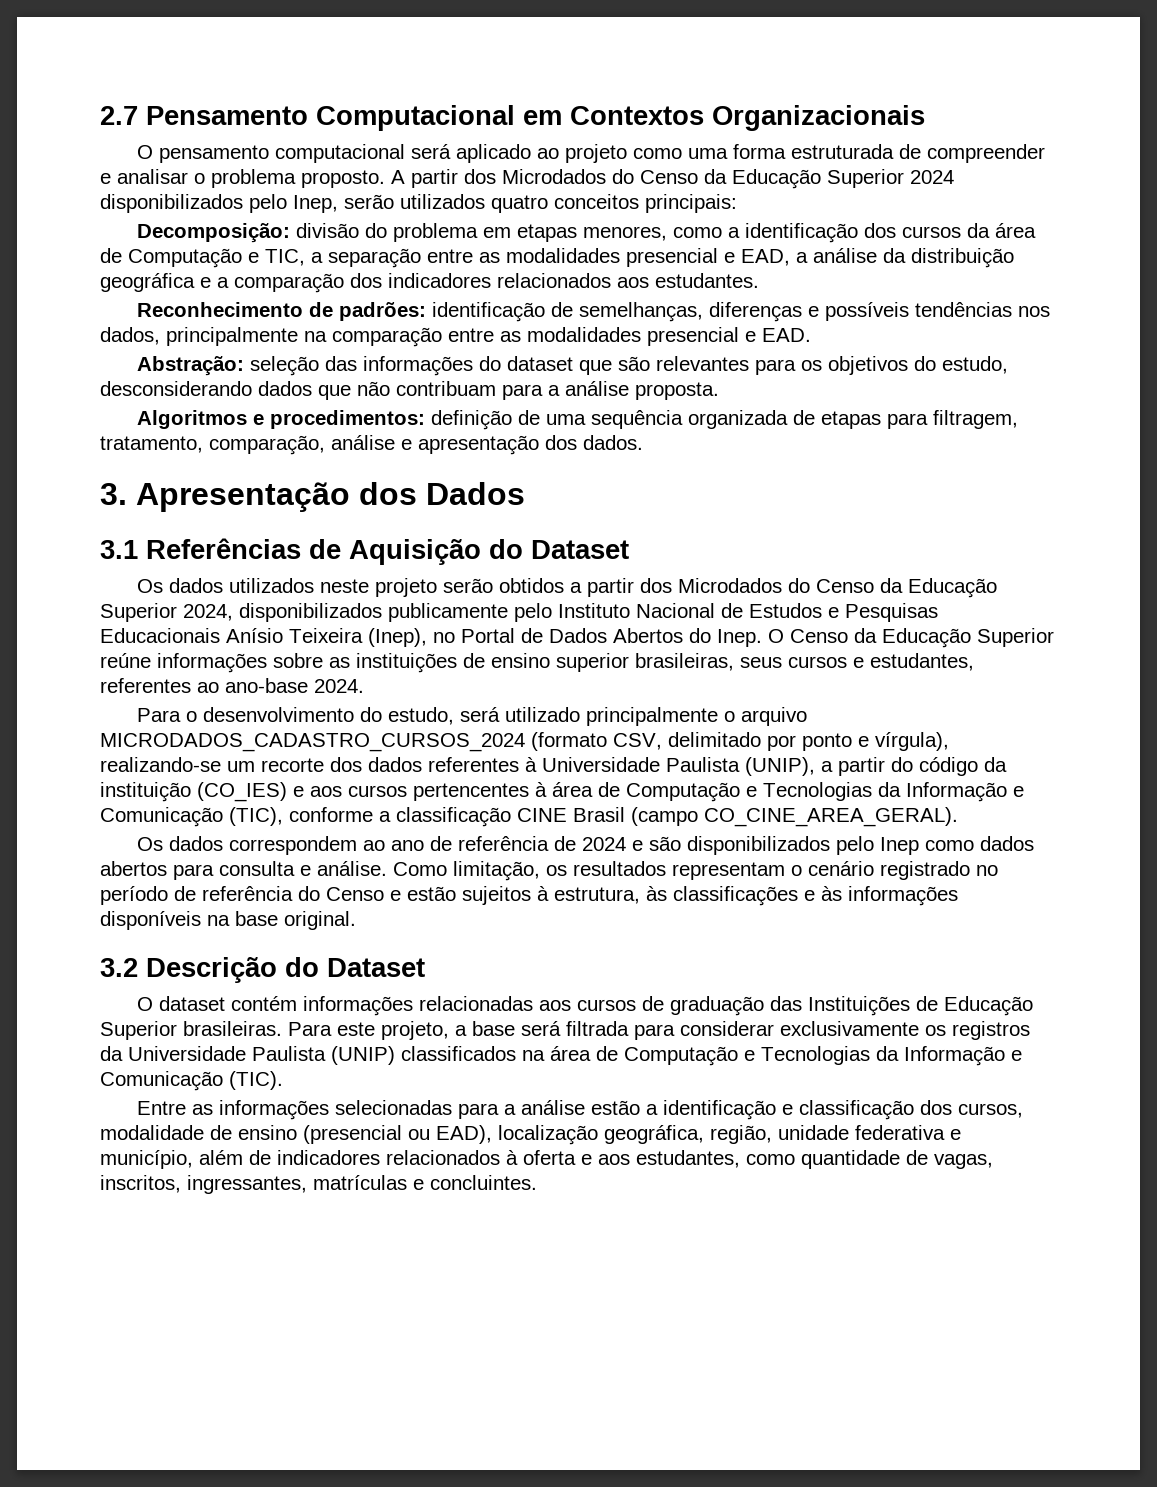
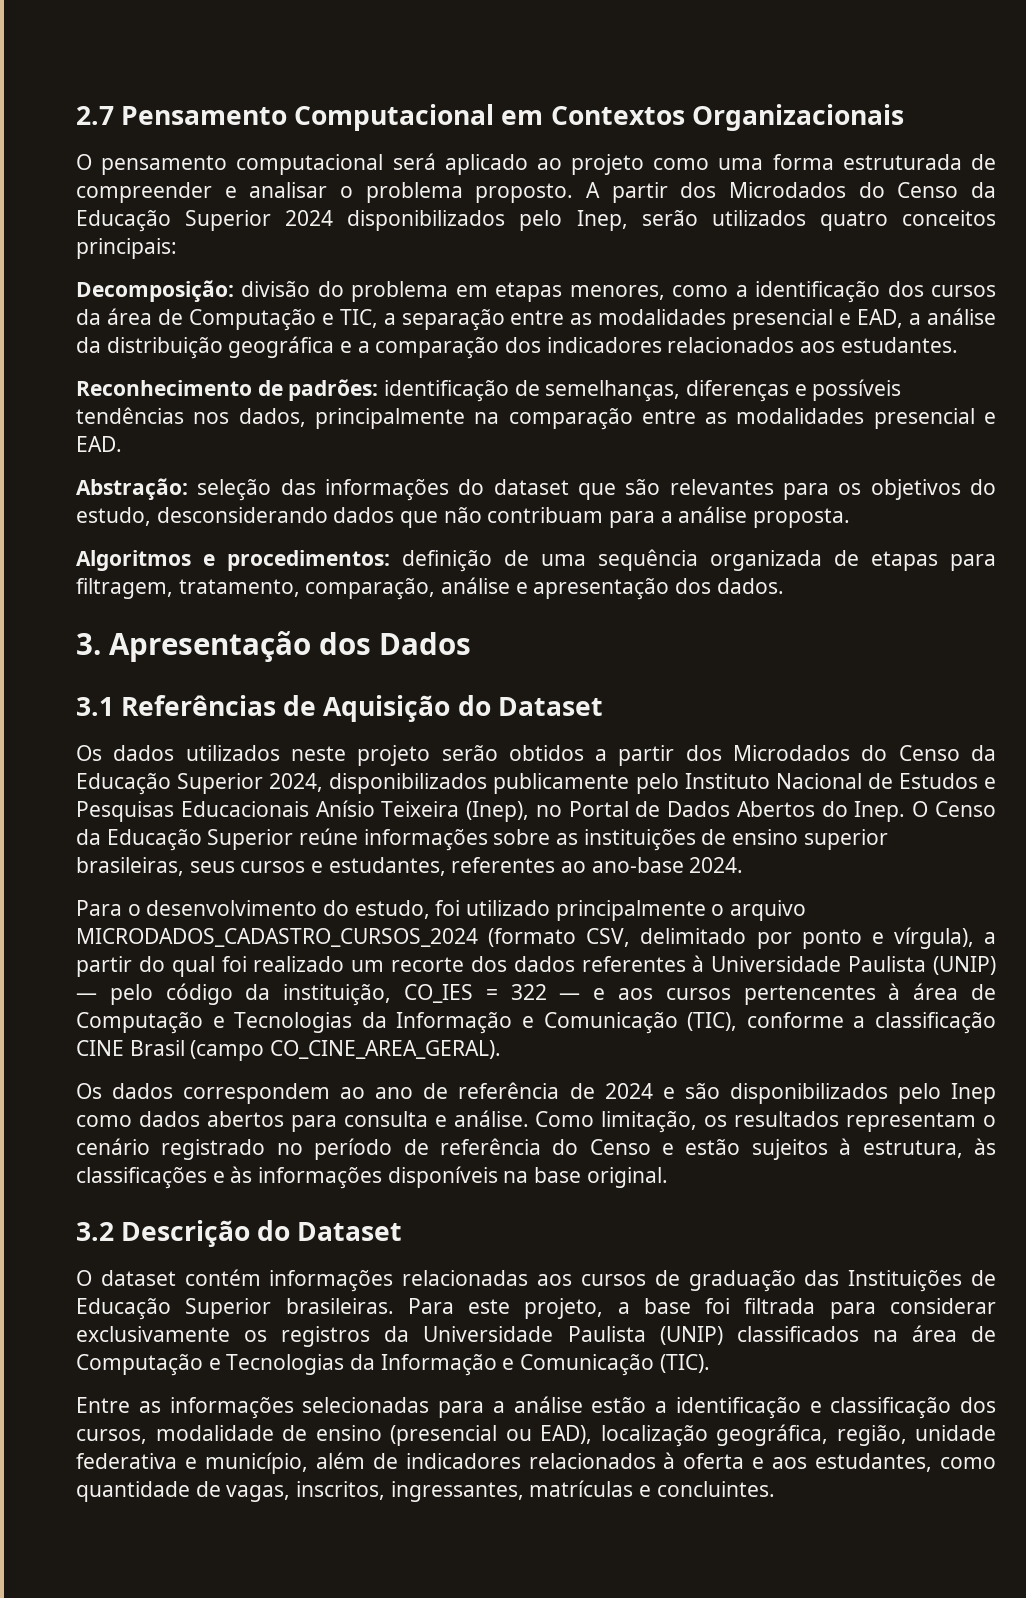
- Para o desenvolvimento do estudo, será utilizado principalmente o arquivo MICRODADOS_CADASTRO_CURSOS_2024 (formato CSV, delimitado por ponto e vírgula), realizando-se um recorte dos dados referentes à Universidade Paulista (UNIP), a partir do código da instituição (CO_IES) e aos cursos pertencentes à área de Computação e Tecnologias da Informação e Comunicação (TIC), conforme a classificação CINE Brasil (campo CO_CINE_AREA_GERAL).
+ Para o desenvolvimento do estudo, foi utilizado principalmente o arquivo MICRODADOS_CADASTRO_CURSOS_2024 (formato CSV, delimitado por ponto e vírgula), a partir do qual foi realizado um recorte dos dados referentes à Universidade Paulista (UNIP) — pelo código da instituição, CO_IES = 322 — e aos cursos pertencentes à área de Computação e Tecnologias da Informação e Comunicação (TIC), conforme a classificação CINE Brasil (campo CO_CINE_AREA_GERAL).
- Para este projeto, a base será filtrada para considerar exclusivamente os registros da Universidade Paulista (UNIP) classificados na área de Computação e Tecnologias da Informação e Comunicação (TIC).
+ Para este projeto, a base foi filtrada para considerar exclusivamente os registros da Universidade Paulista (UNIP) classificados na área de Computação e Tecnologias da Informação e Comunicação (TIC).

